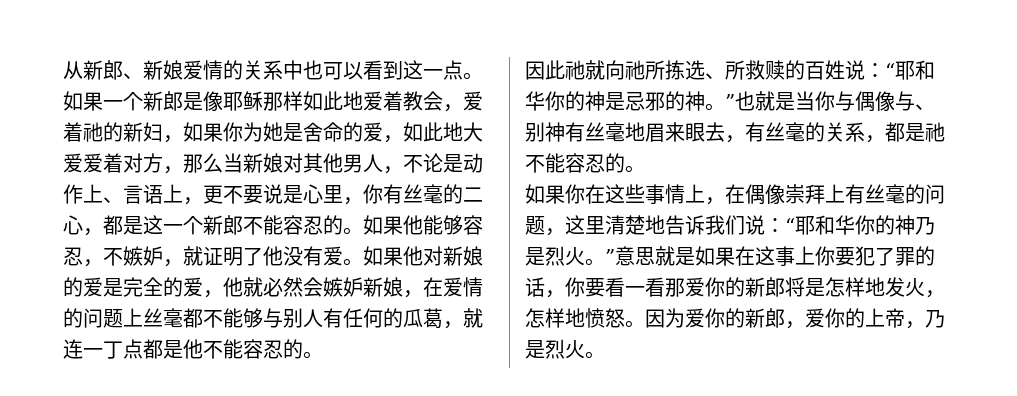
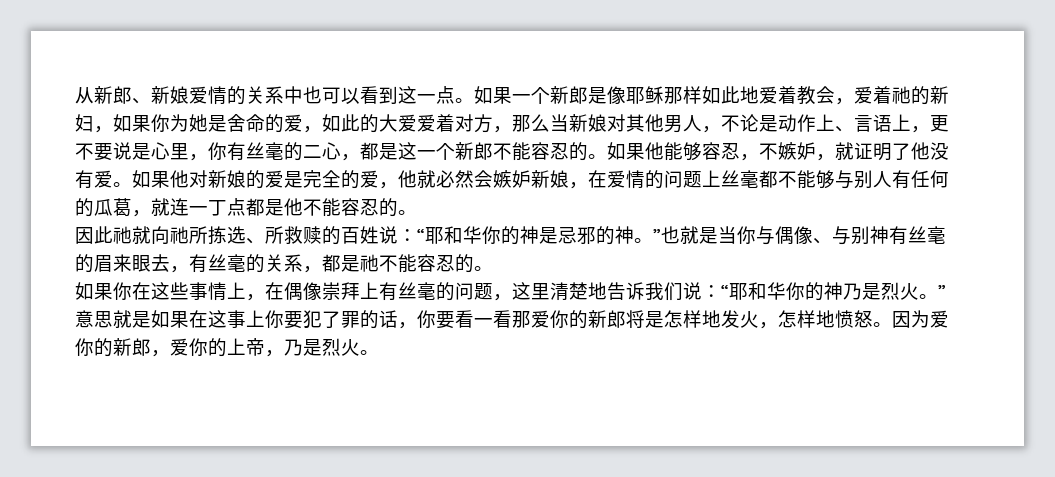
- 如果一个新郎是像耶稣那样如此地爱着教会，爱着祂的新妇，如果你为她是舍命的爱，如此地大爱爱着对方，那么当新娘对其他男人，不论是动作上、言语上，更不要说是心里，你有丝毫的二心，都是这一个新郎不能容忍的。
+ 如果一个新郎是像耶稣那样如此地爱着教会，爱着祂的新妇，如果你为她是舍命的爱，如此的大爱爱着对方，那么当新娘对其他男人，不论是动作上、言语上，更不要说是心里，你有丝毫的二心，都是这一个新郎不能容忍的。
- 因此祂就向祂所拣选、所救赎的百姓说：“耶和华你的神是忌邪的神。”也就是当你与偶像与、别神有丝毫地眉来眼去，有丝毫的关系，都是祂不能容忍的。
+ 因此祂就向祂所拣选、所救赎的百姓说：“耶和华你的神是忌邪的神。”也就是当你与偶像、与别神有丝毫的眉来眼去，有丝毫的关系，都是祂不能容忍的。

